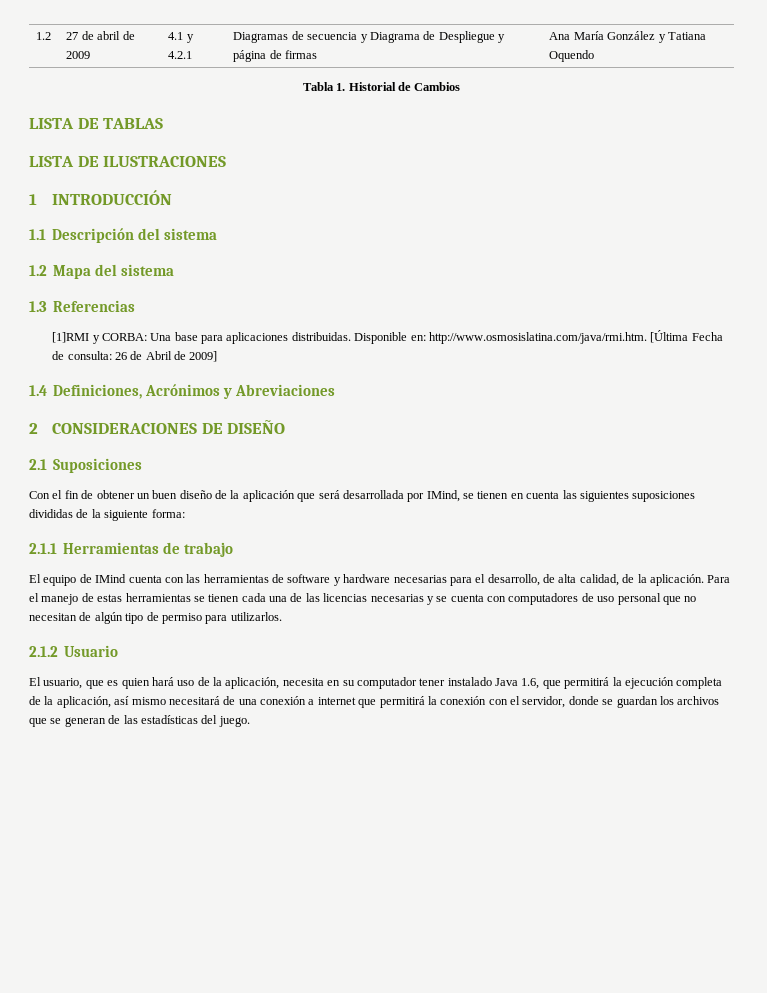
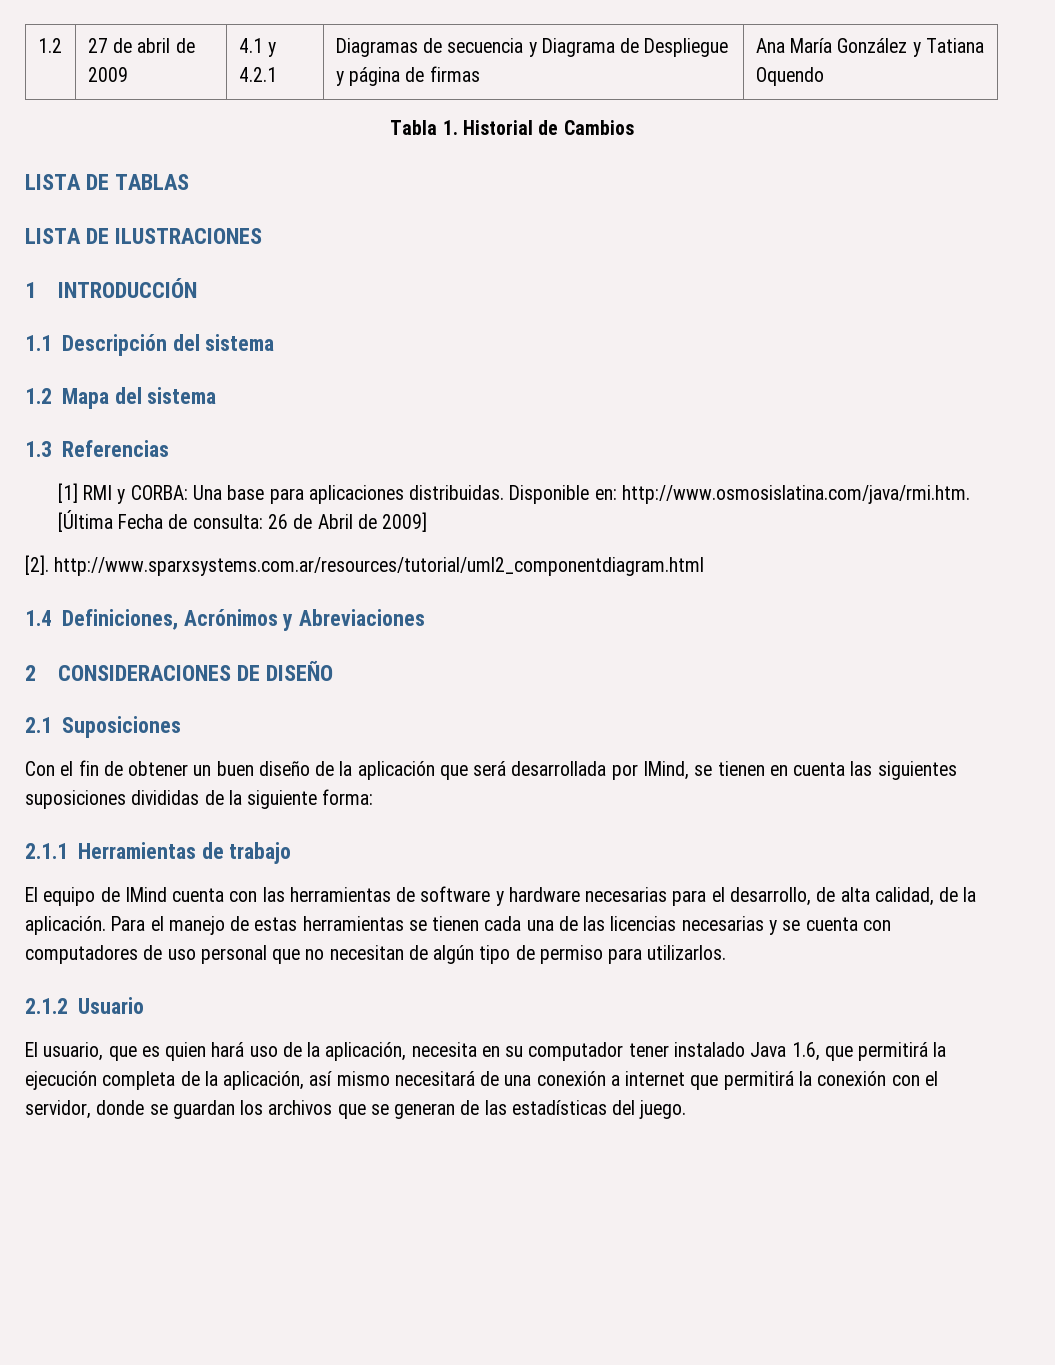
- [1]RMI y CORBA: Una base para aplicaciones distribuidas.
+ [1] RMI y CORBA: Una base para aplicaciones distribuidas.
+ [2]. http://www.sparxsystems.com.ar/resources/tutorial/uml2_componentdiagram.html

